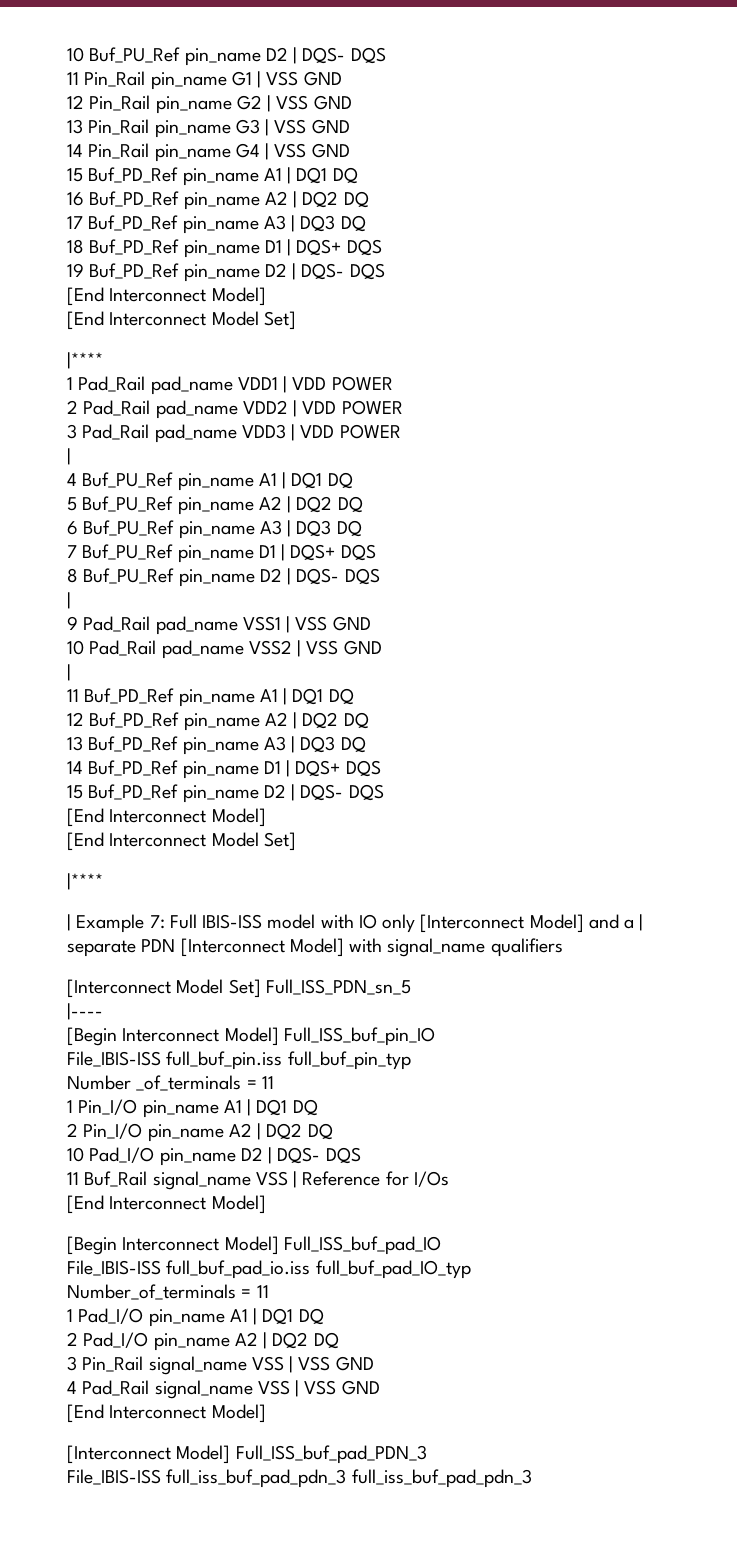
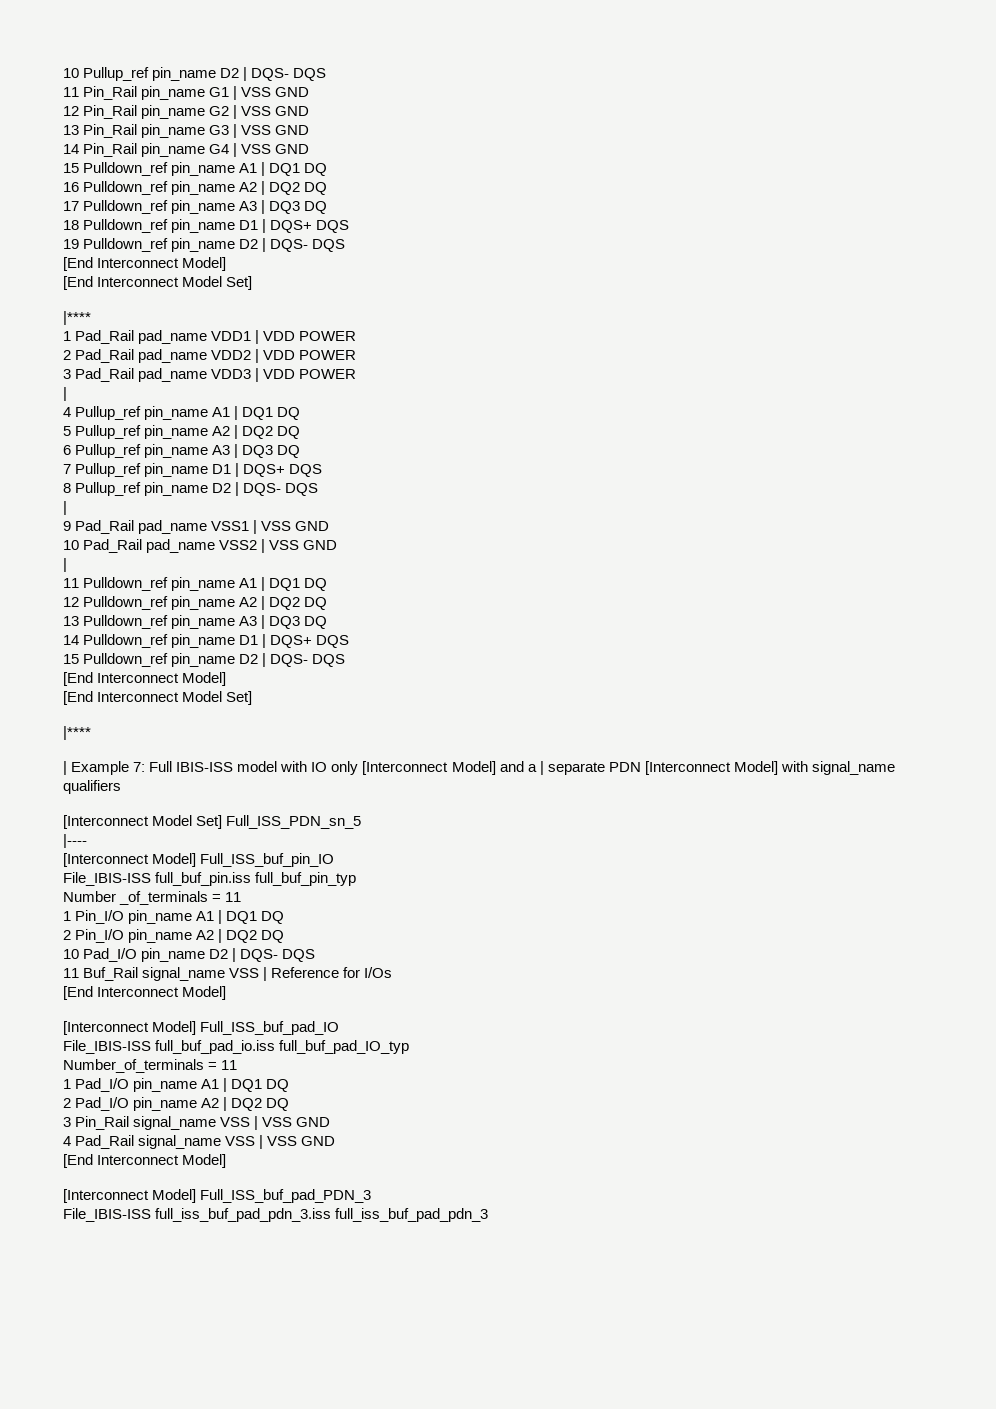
- 10 Buf_PU_Ref pin_name D2 | DQS- DQS
+ 10 Pullup_ref pin_name D2 | DQS- DQS
- 15 Buf_PD_Ref pin_name A1 | DQ1 DQ
+ 15 Pulldown_ref pin_name A1 | DQ1 DQ
- 16 Buf_PD_Ref pin_name A2 | DQ2 DQ
+ 16 Pulldown_ref pin_name A2 | DQ2 DQ
- 17 Buf_PD_Ref pin_name A3 | DQ3 DQ
+ 17 Pulldown_ref pin_name A3 | DQ3 DQ
- 18 Buf_PD_Ref pin_name D1 | DQS+ DQS
+ 18 Pulldown_ref pin_name D1 | DQS+ DQS
- 19 Buf_PD_Ref pin_name D2 | DQS- DQS
+ 19 Pulldown_ref pin_name D2 | DQS- DQS
- 4 Buf_PU_Ref pin_name A1 | DQ1 DQ
+ 4 Pullup_ref pin_name A1 | DQ1 DQ
- 5 Buf_PU_Ref pin_name A2 | DQ2 DQ
+ 5 Pullup_ref pin_name A2 | DQ2 DQ
- 6 Buf_PU_Ref pin_name A3 | DQ3 DQ
+ 6 Pullup_ref pin_name A3 | DQ3 DQ
- 7 Buf_PU_Ref pin_name D1 | DQS+ DQS
+ 7 Pullup_ref pin_name D1 | DQS+ DQS
- 8 Buf_PU_Ref pin_name D2 | DQS- DQS
+ 8 Pullup_ref pin_name D2 | DQS- DQS
- 11 Buf_PD_Ref pin_name A1 | DQ1 DQ
+ 11 Pulldown_ref pin_name A1 | DQ1 DQ
- 12 Buf_PD_Ref pin_name A2 | DQ2 DQ
+ 12 Pulldown_ref pin_name A2 | DQ2 DQ
- 13 Buf_PD_Ref pin_name A3 | DQ3 DQ
+ 13 Pulldown_ref pin_name A3 | DQ3 DQ
- 14 Buf_PD_Ref pin_name D1 | DQS+ DQS
+ 14 Pulldown_ref pin_name D1 | DQS+ DQS
- 15 Buf_PD_Ref pin_name D2 | DQS- DQS
+ 15 Pulldown_ref pin_name D2 | DQS- DQS
- [Begin Interconnect Model] Full_ISS_buf_pin_IO
+ [Interconnect Model] Full_ISS_buf_pin_IO
- [Begin Interconnect Model] Full_ISS_buf_pad_IO
+ [Interconnect Model] Full_ISS_buf_pad_IO
- File_IBIS-ISS full_iss_buf_pad_pdn_3 full_iss_buf_pad_pdn_3
+ File_IBIS-ISS full_iss_buf_pad_pdn_3.iss full_iss_buf_pad_pdn_3

